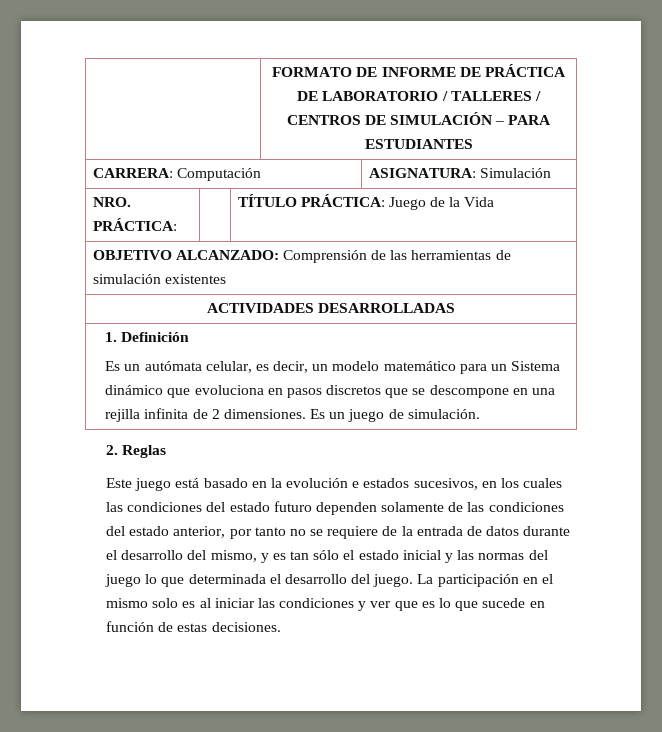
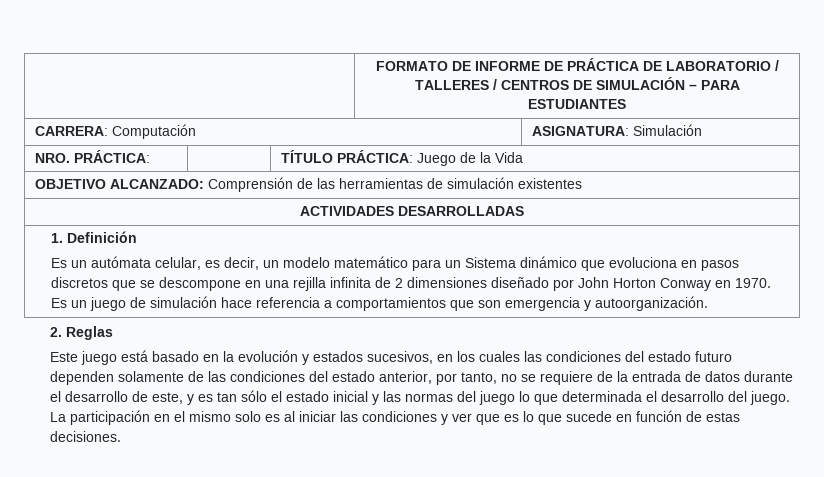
- Es un autómata celular, es decir, un modelo matemático para un Sistema dinámico que evoluciona en pasos discretos que se descompone en una rejilla infinita de 2 dimensiones. Es un juego de simulación.
+ Es un autómata celular, es decir, un modelo matemático para un Sistema dinámico que evoluciona en pasos discretos que se descompone en una rejilla infinita de 2 dimensiones diseñado por John Horton Conway en 1970. Es un juego de simulación hace referencia a comportamientos que son emergencia y autoorganización.
- Este juego está basado en la evolución e estados sucesivos, en los cuales las condiciones del estado futuro dependen solamente de las condiciones del estado anterior, por tanto no se requiere de la entrada de datos durante el desarrollo del mismo, y es tan sólo el estado inicial y las normas del juego lo que determinada el desarrollo del juego.
+ Este juego está basado en la evolución y estados sucesivos, en los cuales las condiciones del estado futuro dependen solamente de las condiciones del estado anterior, por tanto, no se requiere de la entrada de datos durante el desarrollo de este, y es tan sólo el estado inicial y las normas del juego lo que determinada el desarrollo del juego.

